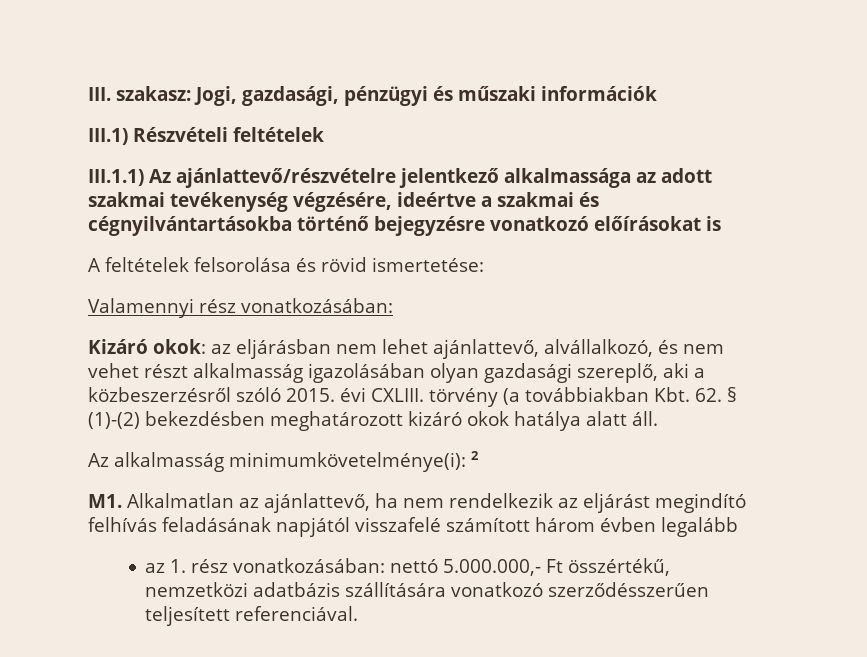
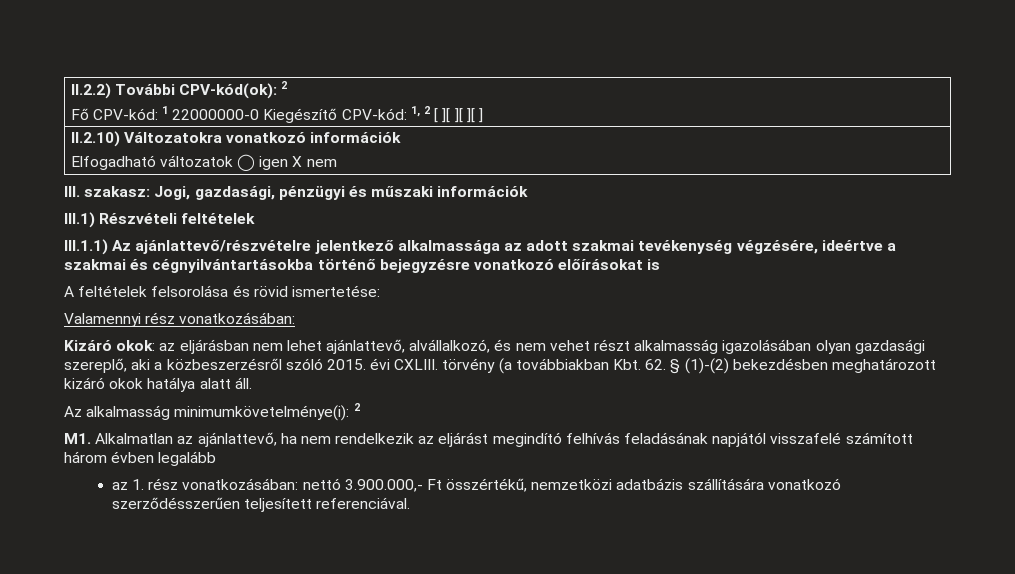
+ II.2.2) További CPV-kód(ok): 2
+ Fő CPV-kód: 1 22000000-0 Kiegészítő CPV-kód: 1, 2 [ ][ ][ ][ ]
+ II.2.10) Változatokra vonatkozó információk
+ Elfogadható változatok ◯ igen X nem
- az 1. rész vonatkozásában: nettó 5.000.000,- Ft összértékű, nemzetközi adatbázis szállítására vonatkozó szerződésszerűen teljesített referenciával.
+ az 1. rész vonatkozásában: nettó 3.900.000,- Ft összértékű, nemzetközi adatbázis szállítására vonatkozó szerződésszerűen teljesített referenciával.

